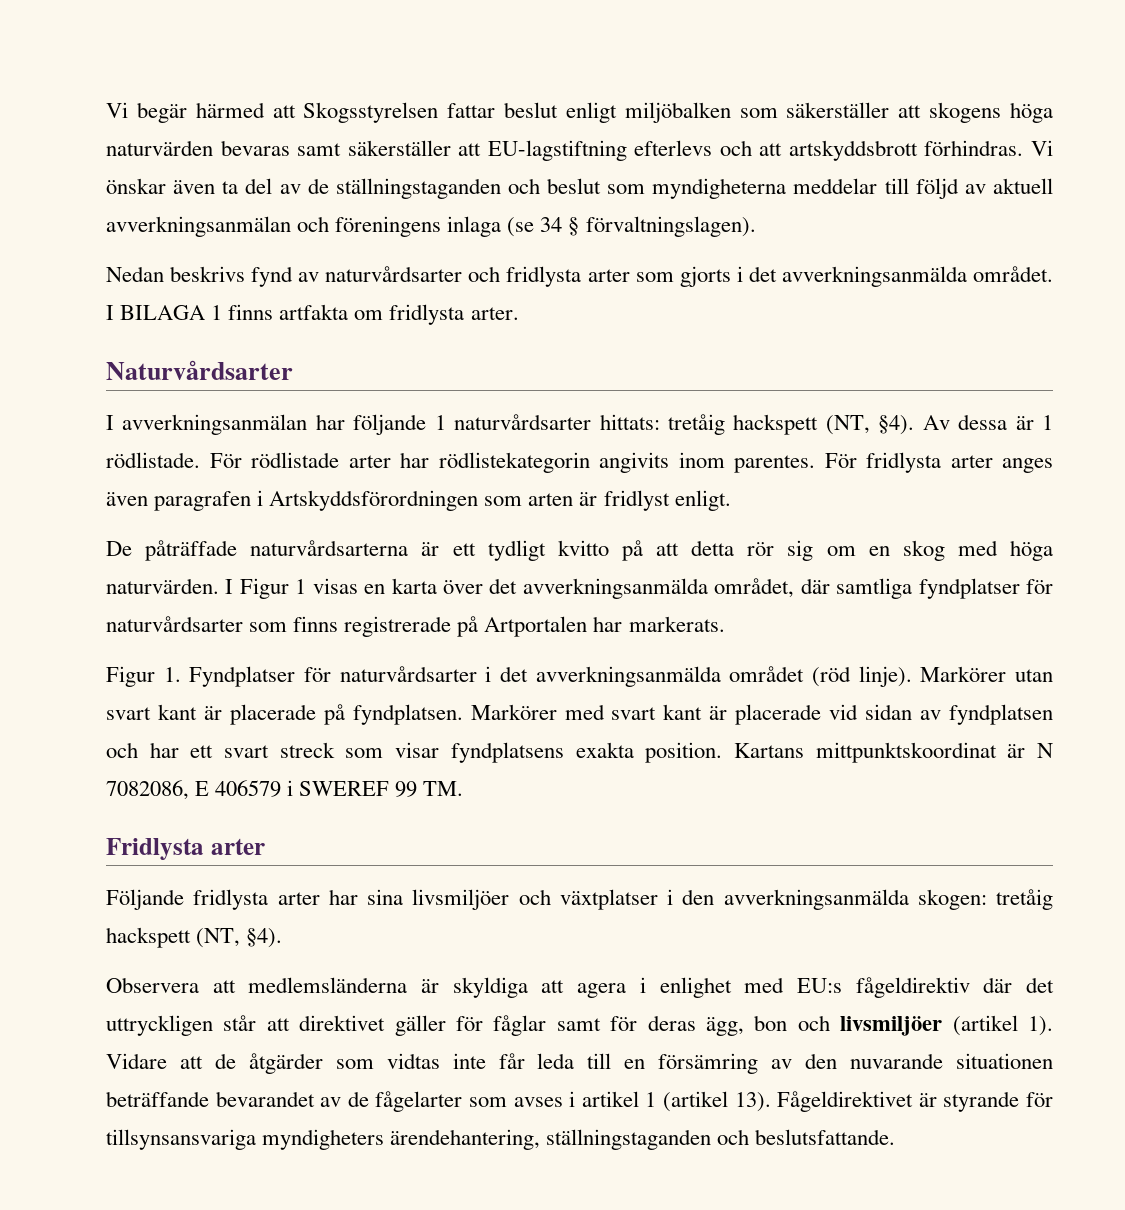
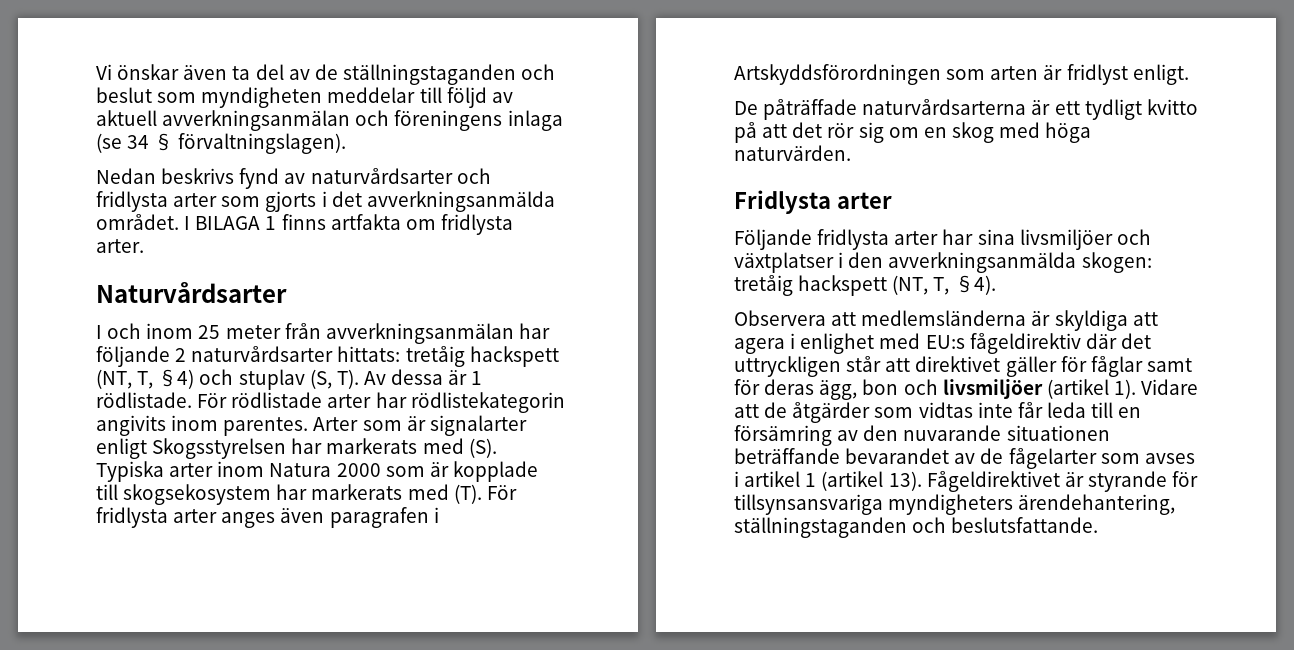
- Vi begär härmed att Skogsstyrelsen fattar beslut enligt miljöbalken som säkerställer att skogens höga naturvärden bevaras samt säkerställer att EU-lagstiftning efterlevs och att artskyddsbrott förhindras. Vi önskar även ta del av de ställningstaganden och beslut som myndigheterna meddelar till följd av aktuell avverkningsanmälan och föreningens inlaga (se 34 § förvaltningslagen).
+ Vi önskar även ta del av de ställningstaganden och beslut som myndigheten meddelar till följd av aktuell avverkningsanmälan och föreningens inlaga (se 34 § förvaltningslagen).
- I avverkningsanmälan har följande 1 naturvårdsarter hittats: tretåig hackspett (NT, §4). Av dessa är 1 rödlistade.
+ I och inom 25 meter från avverkningsanmälan har följande 2 naturvårdsarter hittats: tretåig hackspett (NT, T, §4) och stuplav (S, T). Av dessa är 1 rödlistade.
- För fridlysta arter anges även paragrafen i Artskyddsförordningen som arten är fridlyst enligt.
+ Arter som är signalarter enligt Skogsstyrelsen har markerats med (S). Typiska arter inom Natura 2000 som är kopplade till skogsekosystem har markerats med (T). För fridlysta arter anges även paragrafen i Artskyddsförordningen som arten är fridlyst enligt.
- De påträffade naturvårdsarterna är ett tydligt kvitto på att detta rör sig om en skog med höga naturvärden. I Figur 1 visas en karta över det avverkningsanmälda området, där samtliga fyndplatser för naturvårdsarter som finns registrerade på Artportalen har markerats.
- Figur 1. Fyndplatser för naturvårdsarter i det avverkningsanmälda området (röd linje). Markörer utan svart kant är placerade på fyndplatsen. Markörer med svart kant är placerade vid sidan av fyndplatsen och har ett svart streck som visar fyndplatsens exakta position. Kartans mittpunktskoordinat är N 7082086, E 406579 i SWEREF 99 TM.
+ De påträffade naturvårdsarterna är ett tydligt kvitto på att det rör sig om en skog med höga naturvärden.
- Följande fridlysta arter har sina livsmiljöer och växtplatser i den avverkningsanmälda skogen: tretåig hackspett (NT, §4).
+ Följande fridlysta arter har sina livsmiljöer och växtplatser i den avverkningsanmälda skogen: tretåig hackspett (NT, T, §4).

